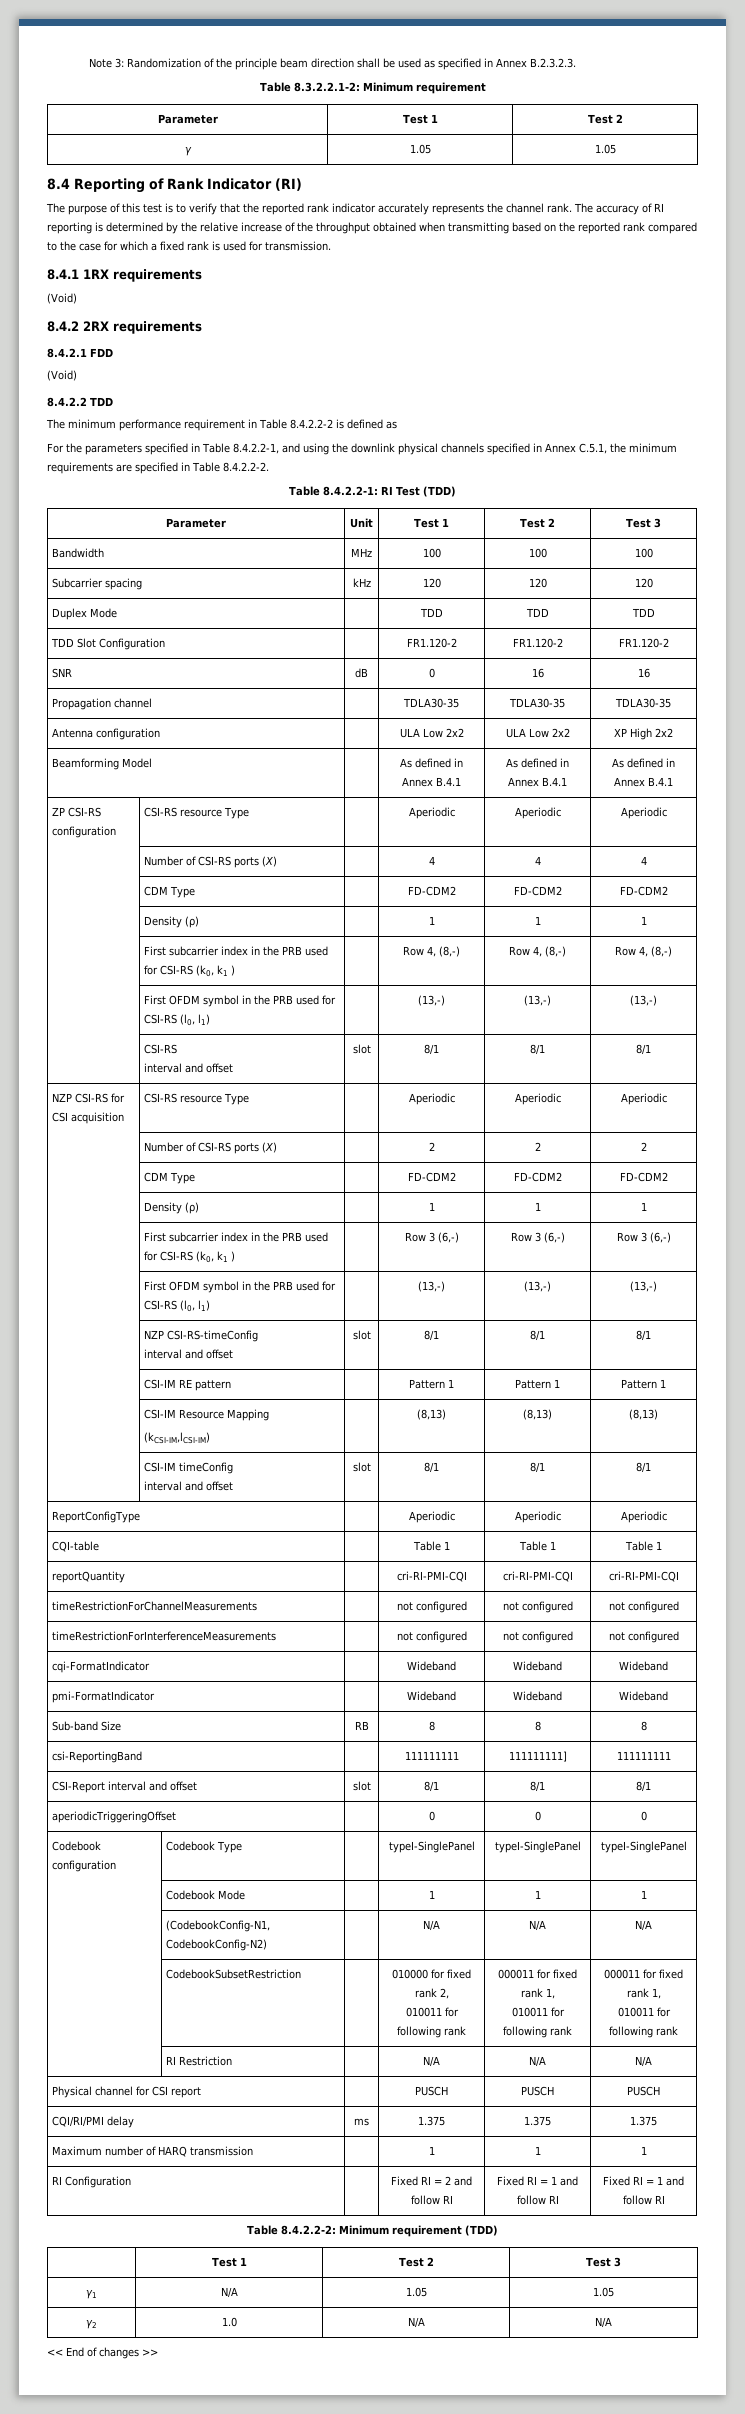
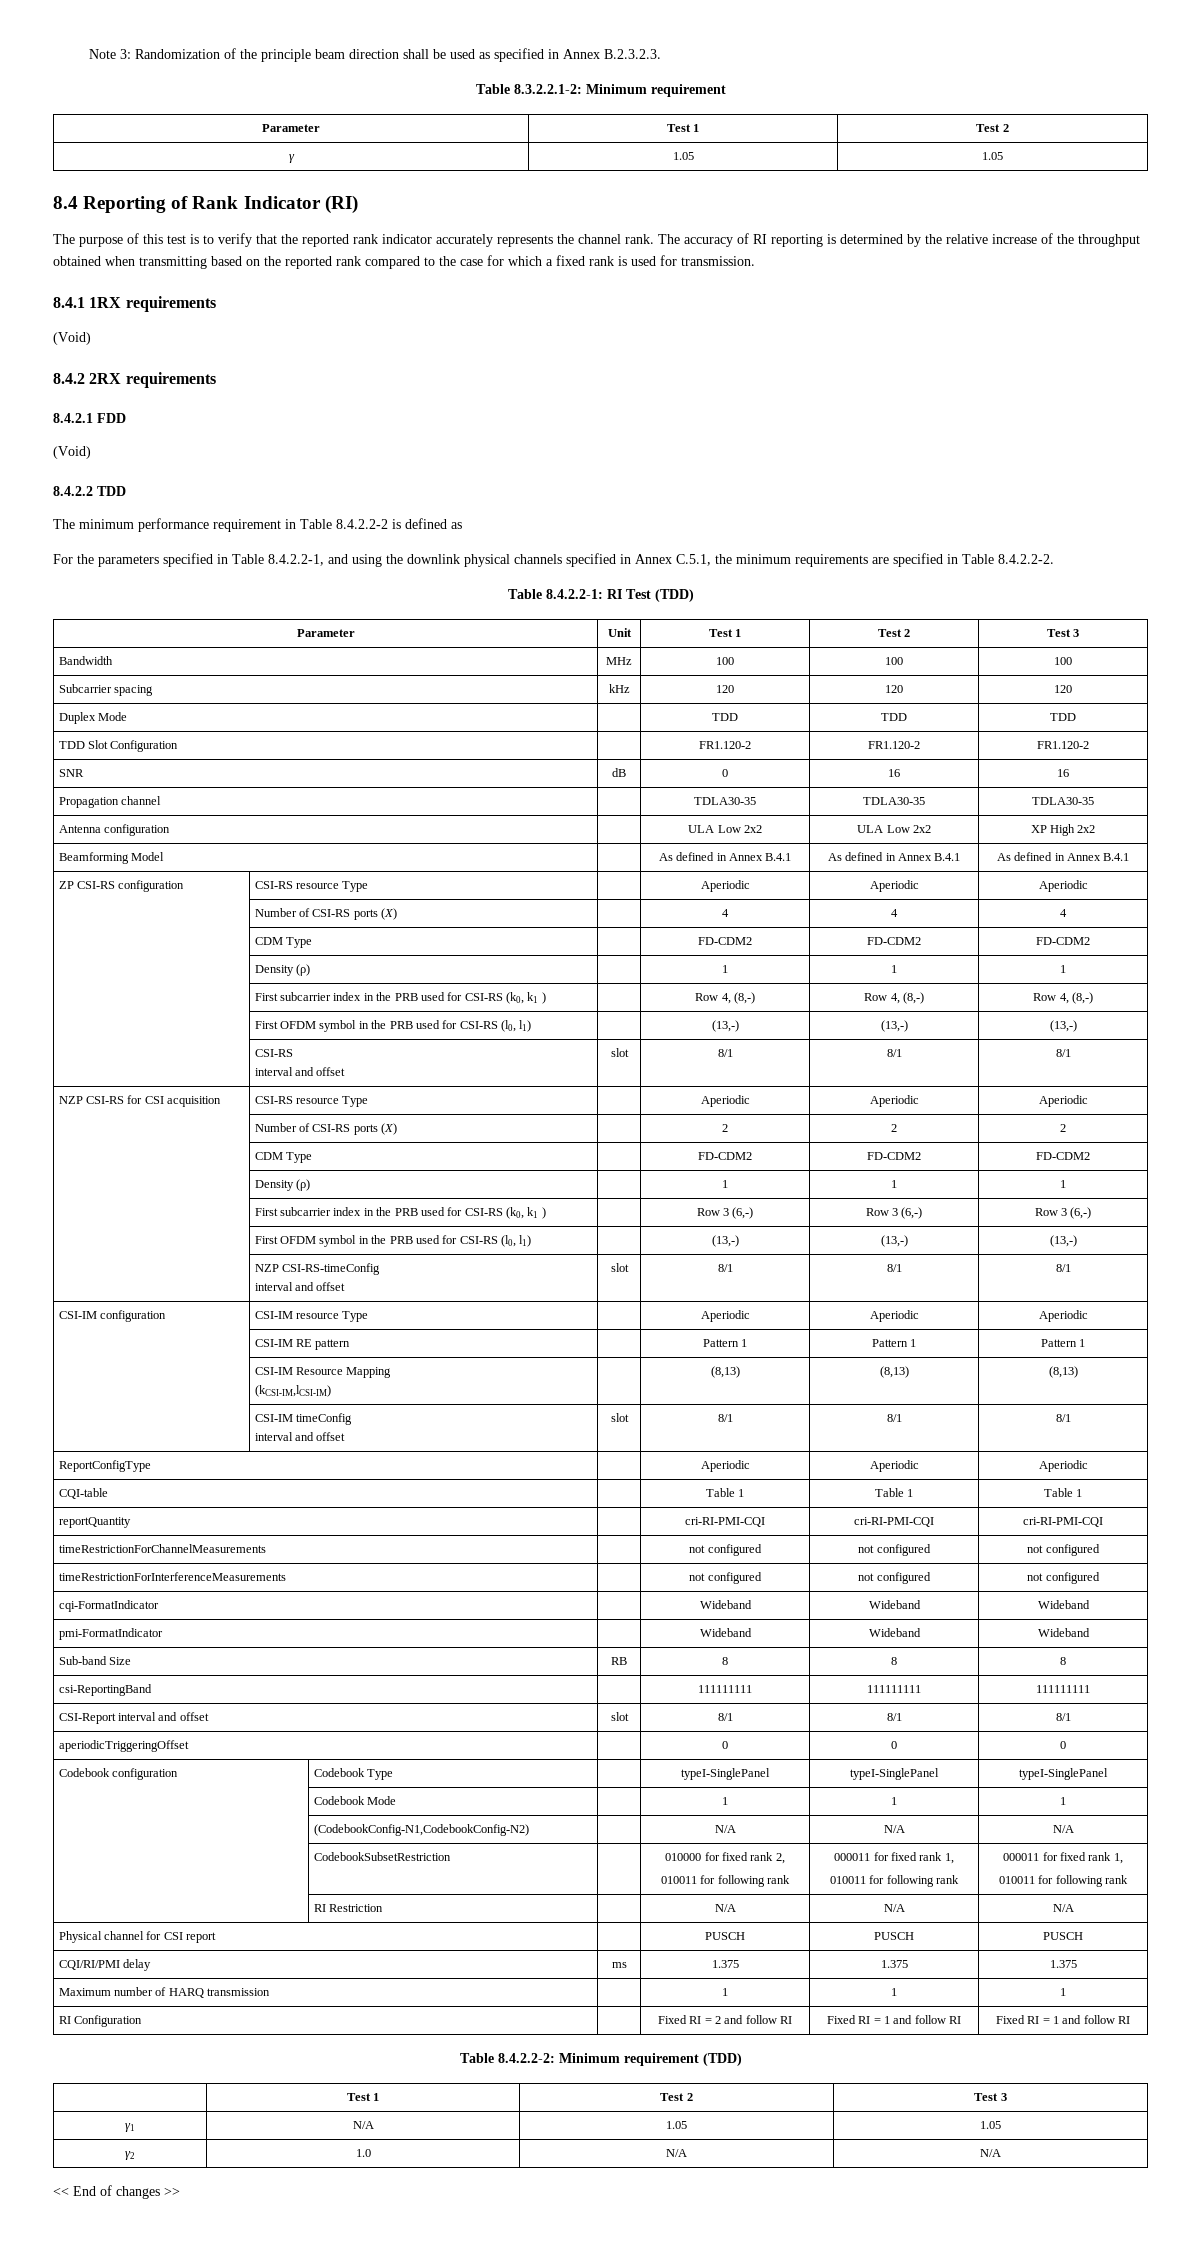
+ CSI-IM configuration | CSI-IM resource Type | | Aperiodic | Aperiodic | Aperiodic
- csi-ReportingBand | | 111111111 | 111111111] | 111111111
+ csi-ReportingBand | | 111111111 | 111111111 | 111111111

